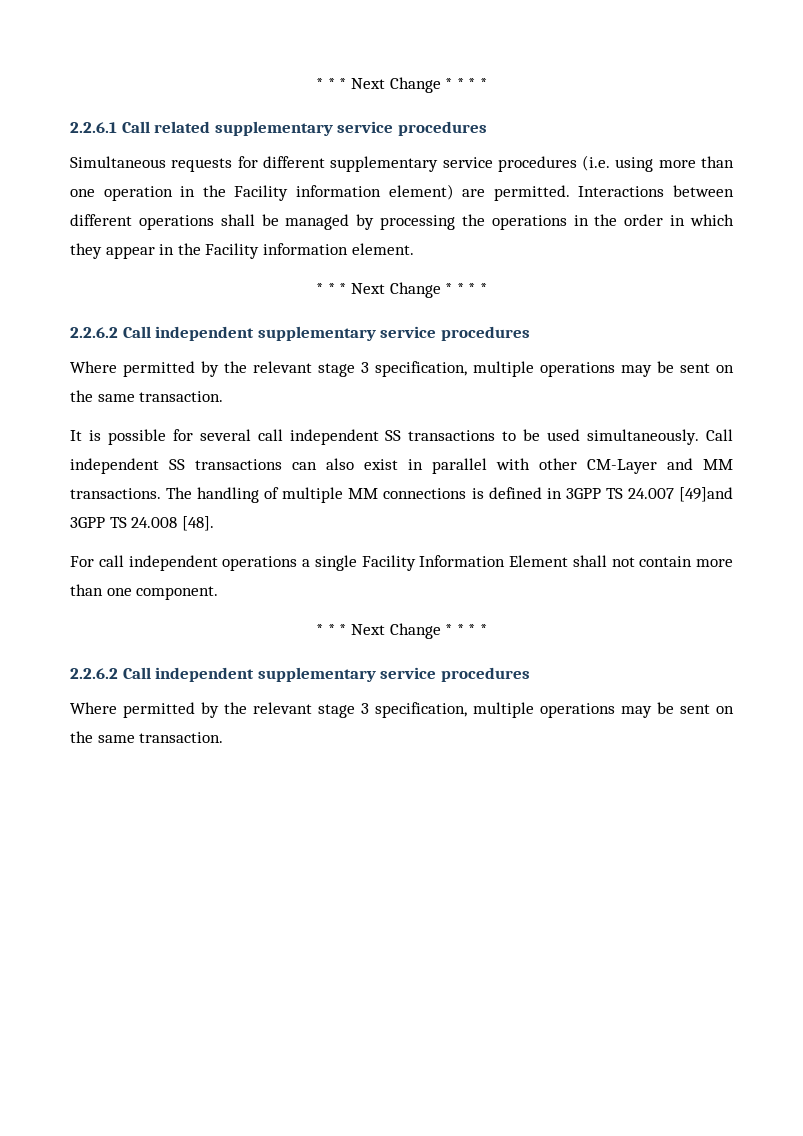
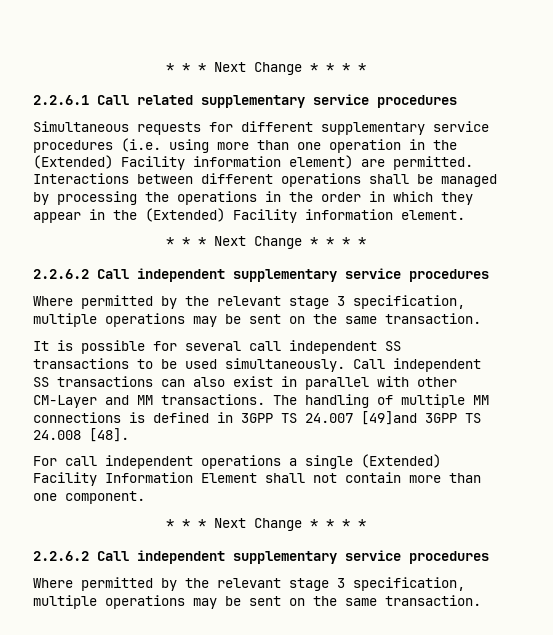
- Simultaneous requests for different supplementary service procedures (i.e. using more than one operation in the Facility information element) are permitted.
+ Simultaneous requests for different supplementary service procedures (i.e. using more than one operation in the (Extended) Facility information element) are permitted.
- Interactions between different operations shall be managed by processing the operations in the order in which they appear in the Facility information element.
+ Interactions between different operations shall be managed by processing the operations in the order in which they appear in the (Extended) Facility information element.
- For call independent operations a single Facility Information Element shall not contain more than one component.
+ For call independent operations a single (Extended) Facility Information Element shall not contain more than one component.

